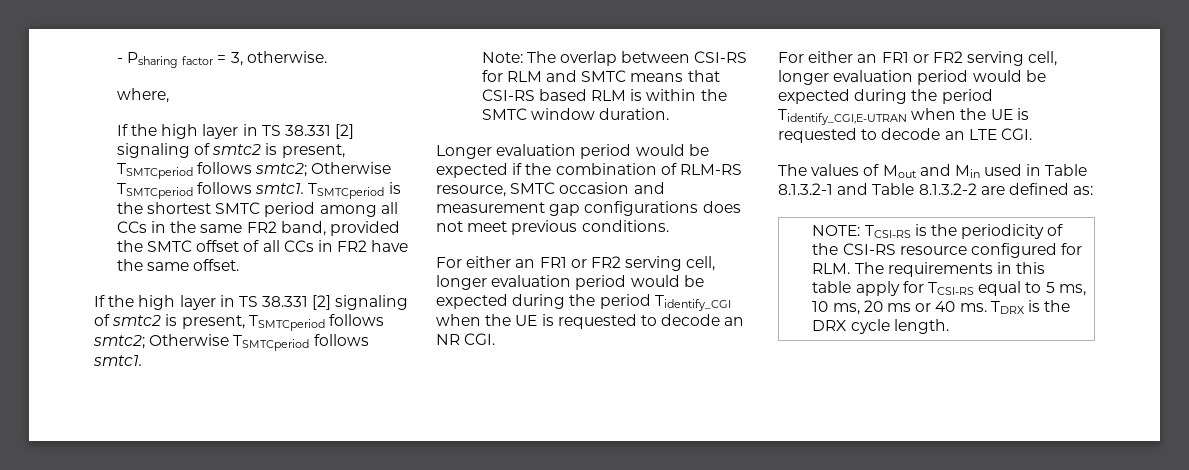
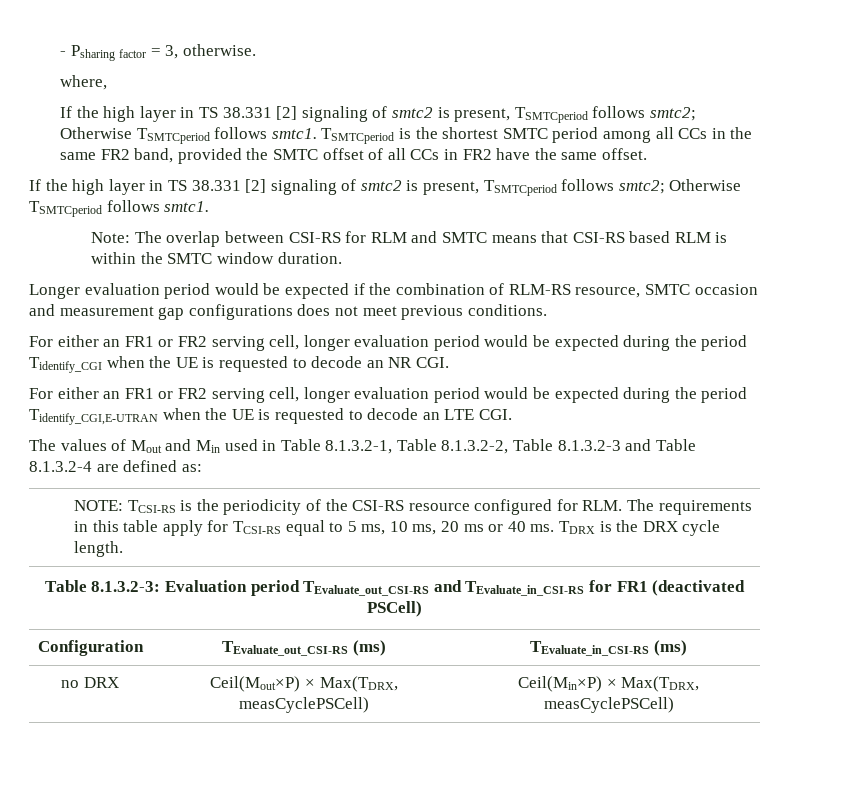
- The values of Mout and Min used in Table 8.1.3.2-1 and Table 8.1.3.2-2 are defined as:
+ The values of Mout and Min used in Table 8.1.3.2-1, Table 8.1.3.2-2, Table 8.1.3.2-3 and Table 8.1.3.2-4 are defined as:
+ Table 8.1.3.2-3: Evaluation period TEvaluate_out_CSI-RS and TEvaluate_in_CSI-RS for FR1 (deactivated PSCell)
+ Configuration | TEvaluate_out_CSI-RS (ms) | TEvaluate_in_CSI-RS (ms)
+ no DRX | Ceil(Mout×P) × Max(TDRX, measCyclePSCell) | Ceil(Min×P) × Max(TDRX, measCyclePSCell)

